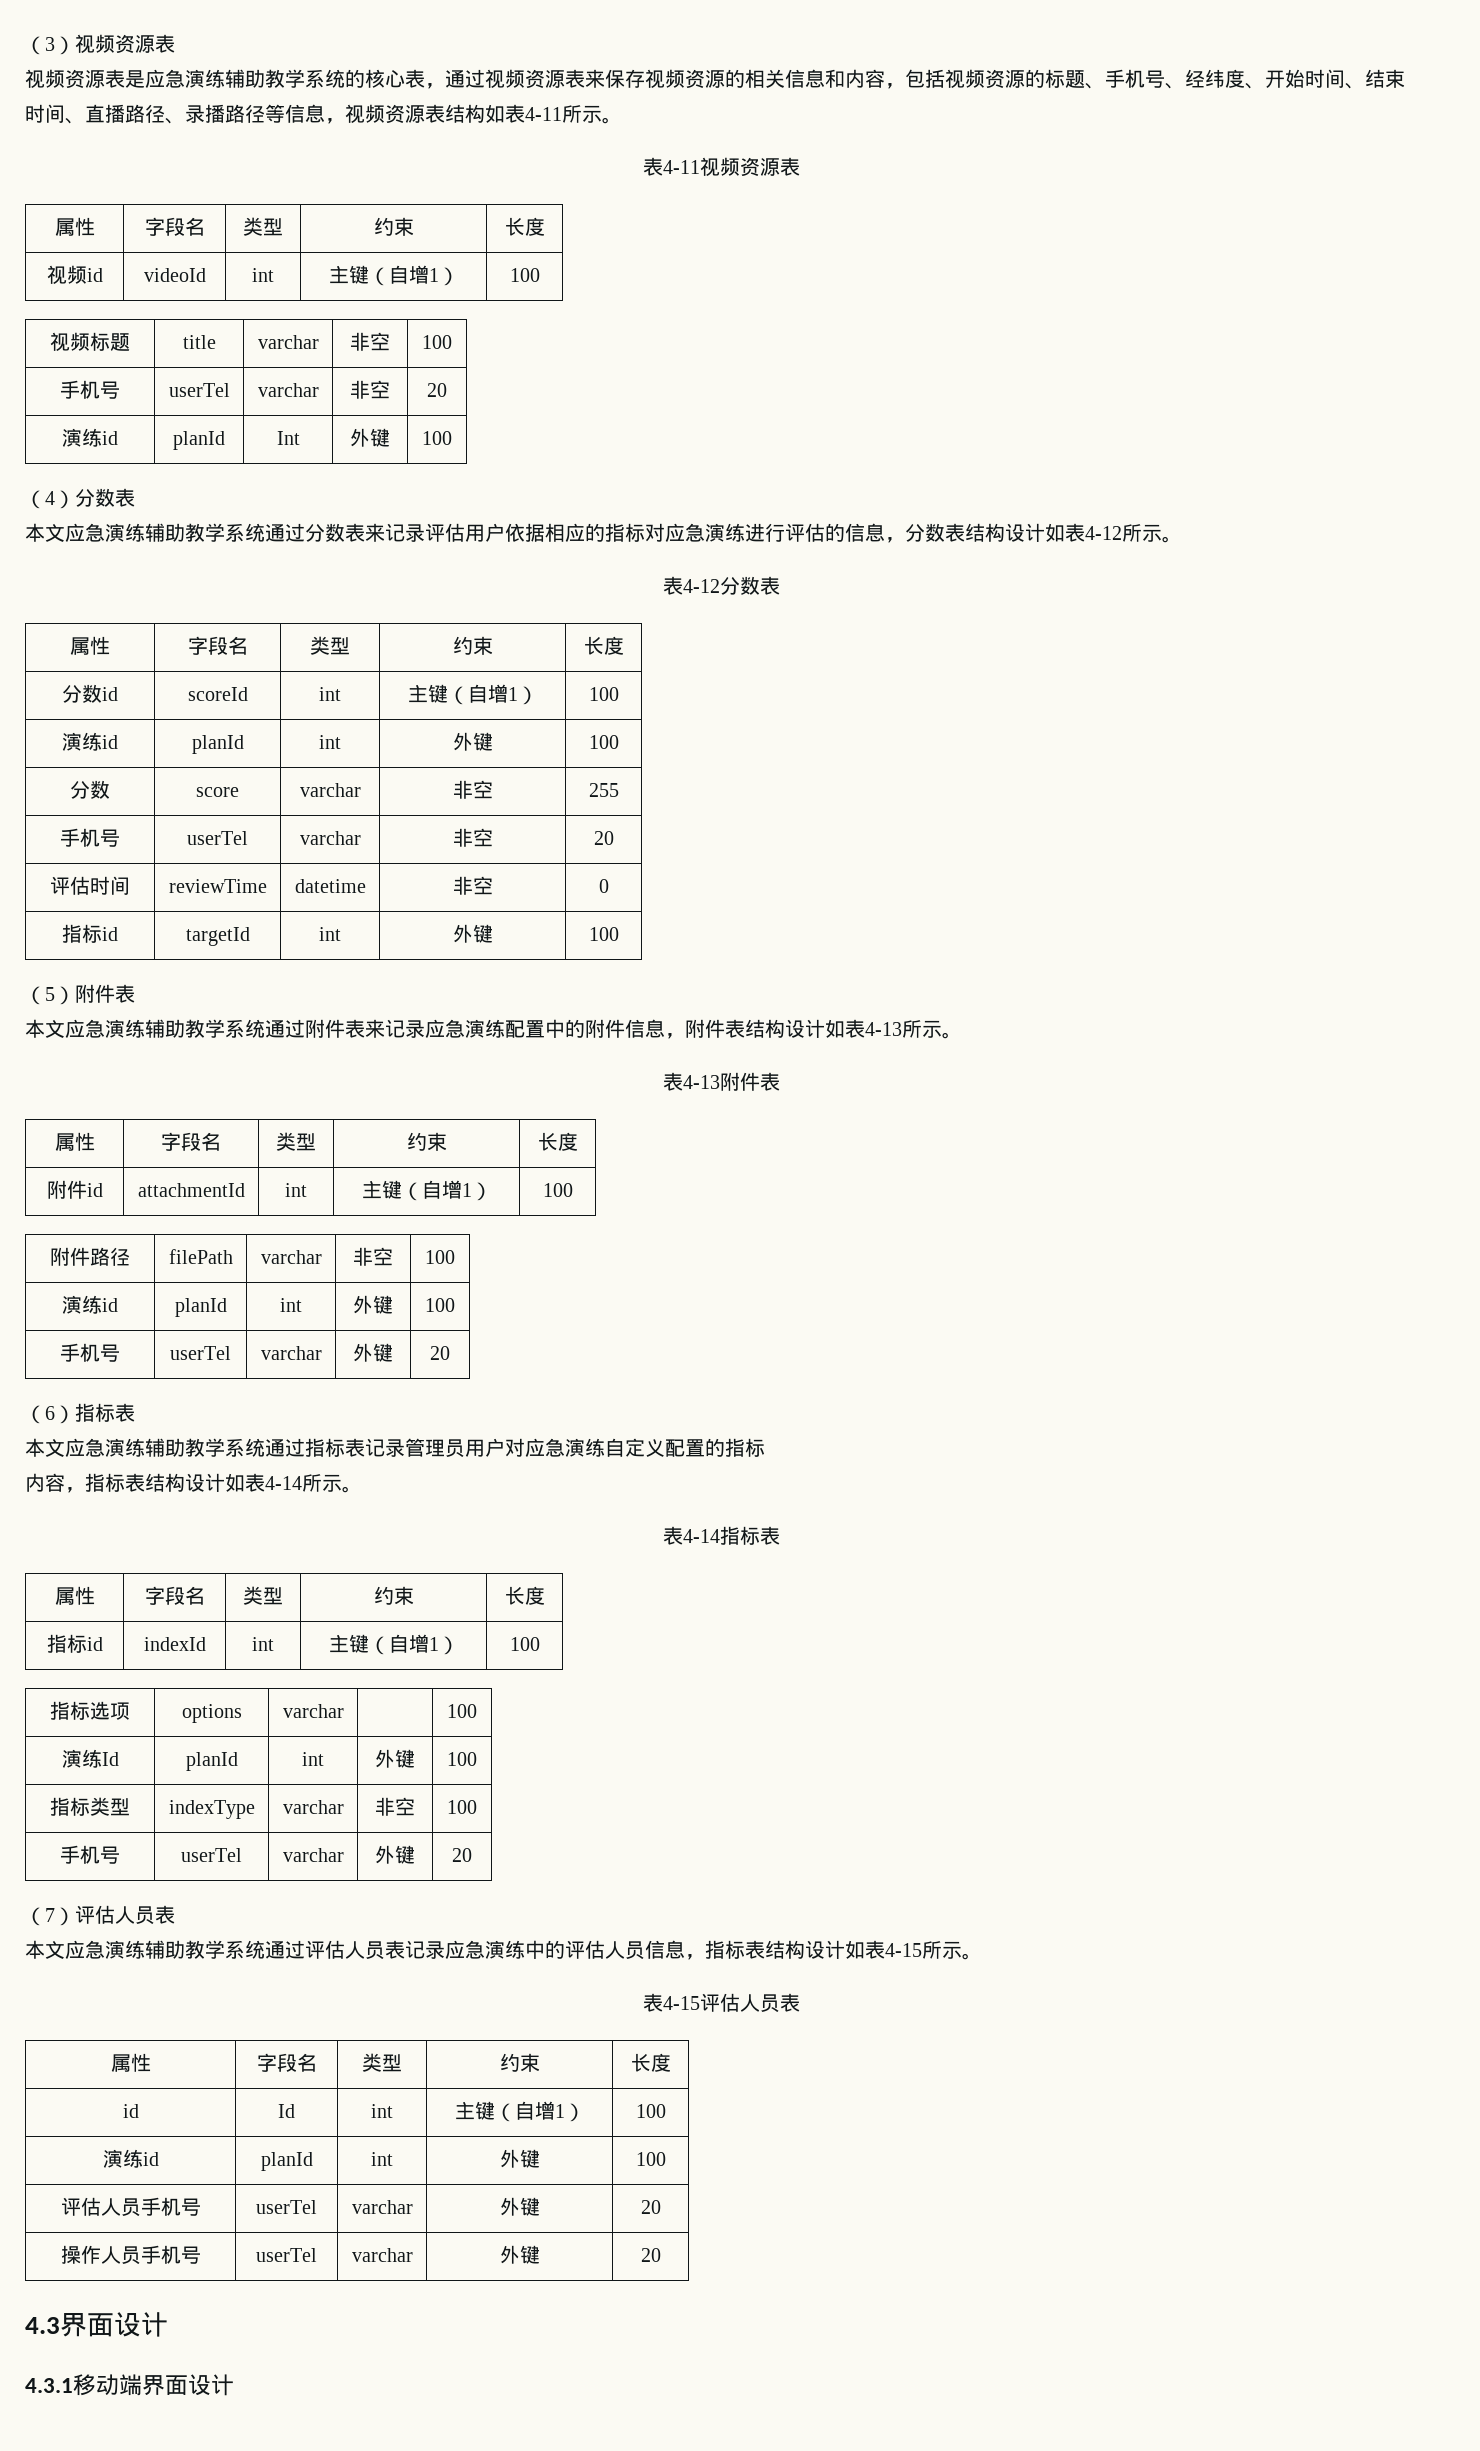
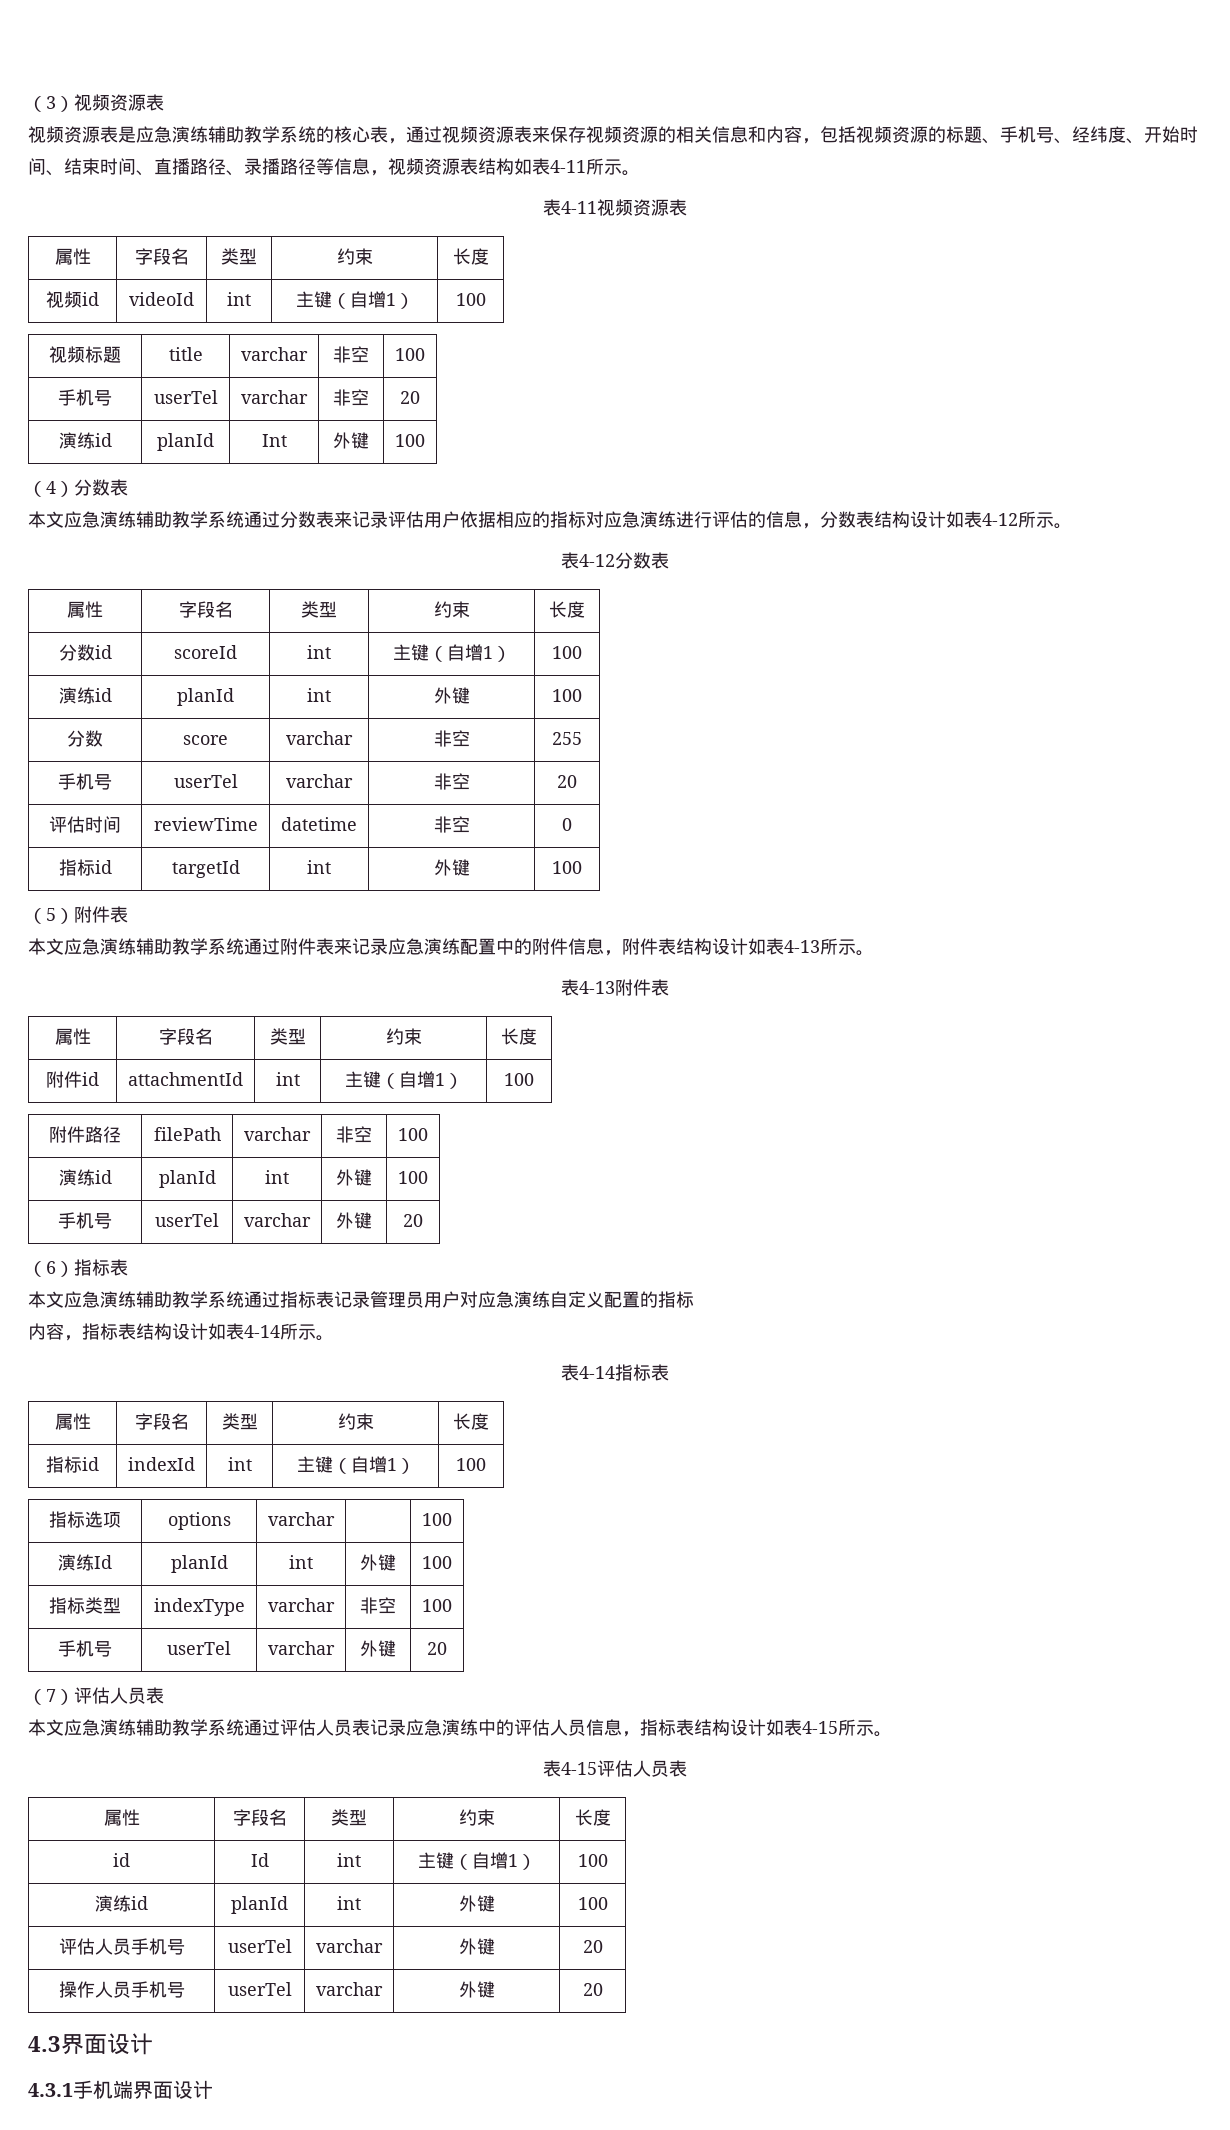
- 4.3.1移动端界面设计
+ 4.3.1手机端界面设计

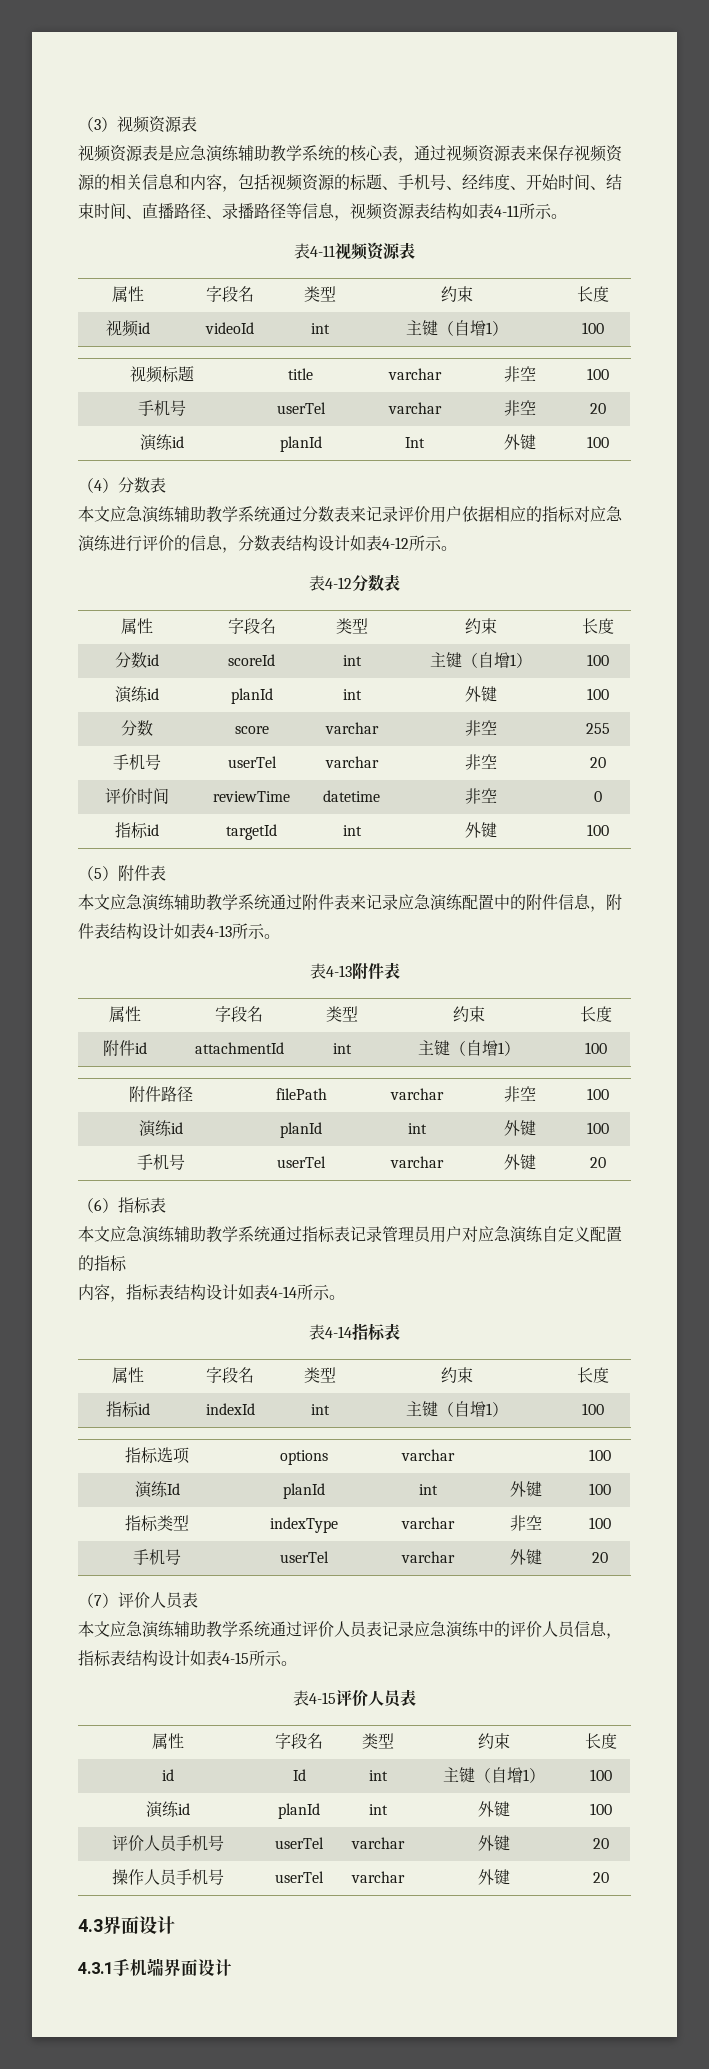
- 本文应急演练辅助教学系统通过分数表来记录评估用户依据相应的指标对应急演练进行评估的信息，分数表结构设计如表4-12所示。
+ 本文应急演练辅助教学系统通过分数表来记录评价用户依据相应的指标对应急演练进行评价的信息，分数表结构设计如表4-12所示。
- 评估时间 | reviewTime | datetime | 非空 | 0
+ 评价时间 | reviewTime | datetime | 非空 | 0
- （7）评估人员表
+ （7）评价人员表
- 本文应急演练辅助教学系统通过评估人员表记录应急演练中的评估人员信息，指标表结构设计如表4-15所示。
+ 本文应急演练辅助教学系统通过评价人员表记录应急演练中的评价人员信息，指标表结构设计如表4-15所示。
- 表4-15评估人员表
+ 表4-15评价人员表
- 评估人员手机号 | userTel | varchar | 外键 | 20
+ 评价人员手机号 | userTel | varchar | 外键 | 20

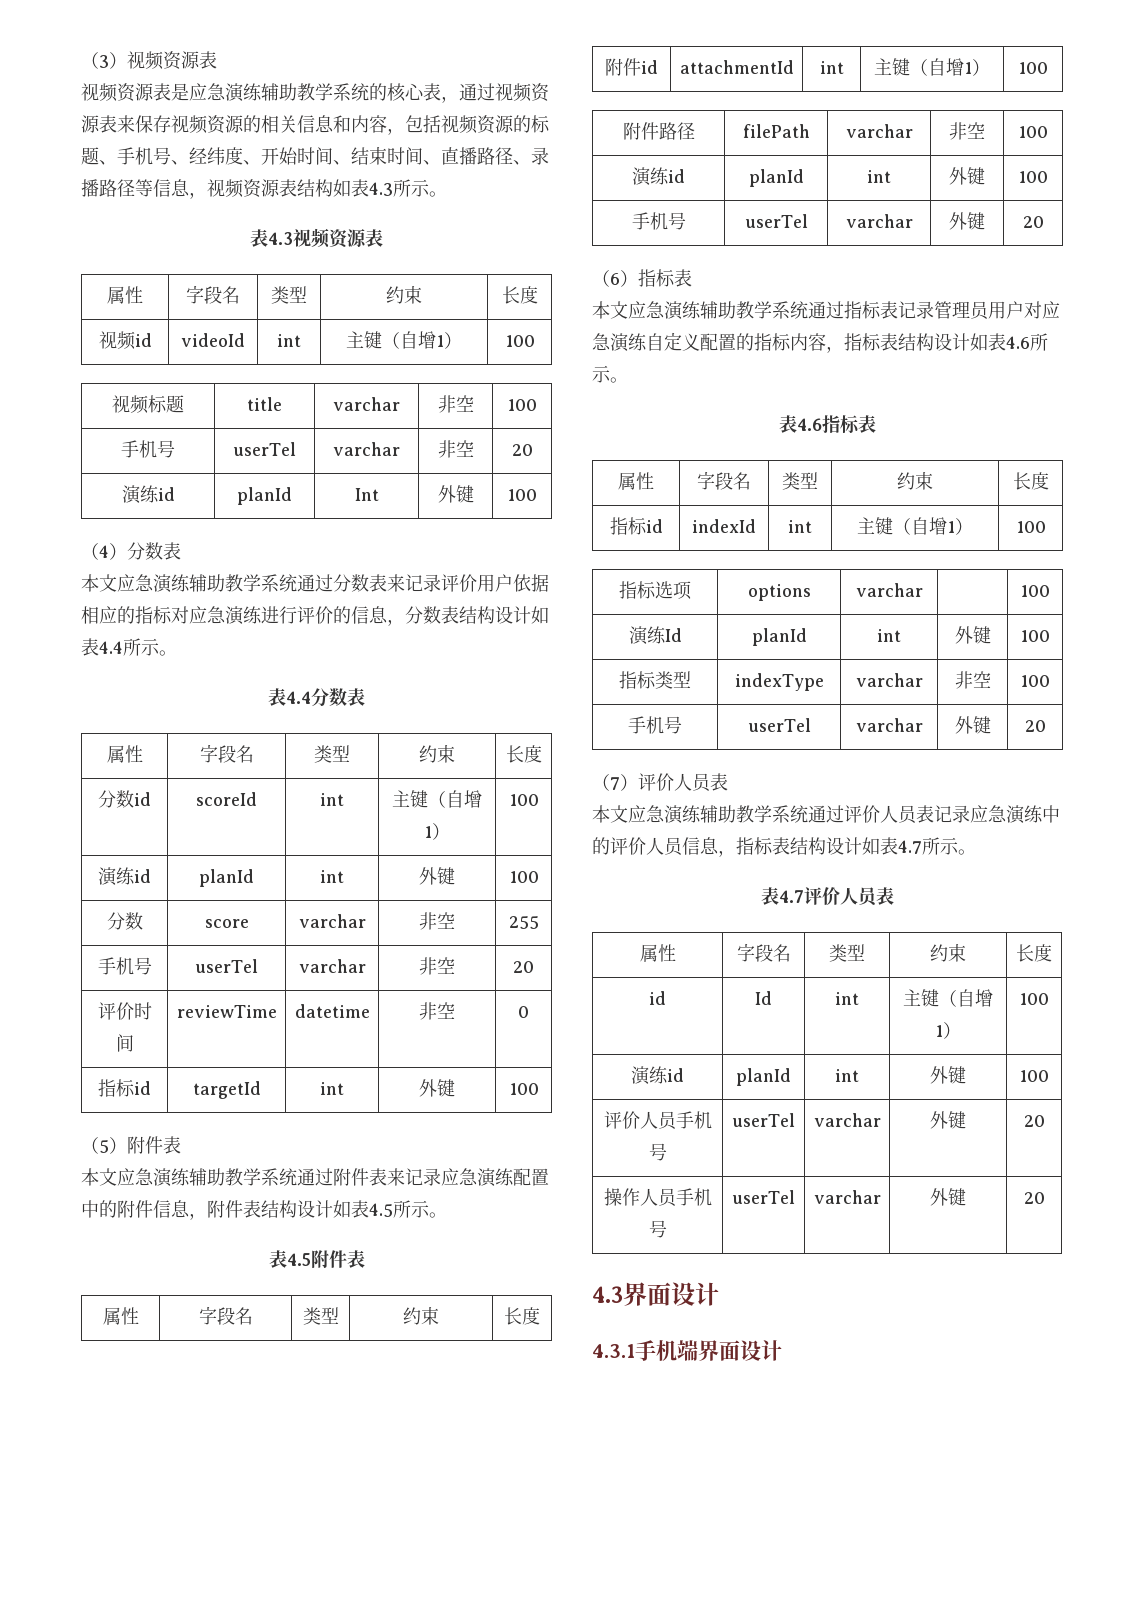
- 视频资源表是应急演练辅助教学系统的核心表，通过视频资源表来保存视频资源的相关信息和内容，包括视频资源的标题、手机号、经纬度、开始时间、结束时间、直播路径、录播路径等信息，视频资源表结构如表4-11所示。
- 表4-11视频资源表
+ 视频资源表是应急演练辅助教学系统的核心表，通过视频资源表来保存视频资源的相关信息和内容，包括视频资源的标题、手机号、经纬度、开始时间、结束时间、直播路径、录播路径等信息，视频资源表结构如表4.3所示。
+ 表4.3视频资源表
- 本文应急演练辅助教学系统通过分数表来记录评价用户依据相应的指标对应急演练进行评价的信息，分数表结构设计如表4-12所示。
- 表4-12分数表
+ 本文应急演练辅助教学系统通过分数表来记录评价用户依据相应的指标对应急演练进行评价的信息，分数表结构设计如表4.4所示。
+ 表4.4分数表
- 本文应急演练辅助教学系统通过附件表来记录应急演练配置中的附件信息，附件表结构设计如表4-13所示。
- 表4-13附件表
+ 本文应急演练辅助教学系统通过附件表来记录应急演练配置中的附件信息，附件表结构设计如表4.5所示。
+ 表4.5附件表
- 本文应急演练辅助教学系统通过指标表记录管理员用户对应急演练自定义配置的指标
- 内容，指标表结构设计如表4-14所示。
- 表4-14指标表
+ 本文应急演练辅助教学系统通过指标表记录管理员用户对应急演练自定义配置的指标内容，指标表结构设计如表4.6所示。
+ 表4.6指标表
- 本文应急演练辅助教学系统通过评价人员表记录应急演练中的评价人员信息，指标表结构设计如表4-15所示。
- 表4-15评价人员表
+ 本文应急演练辅助教学系统通过评价人员表记录应急演练中的评价人员信息，指标表结构设计如表4.7所示。
+ 表4.7评价人员表

